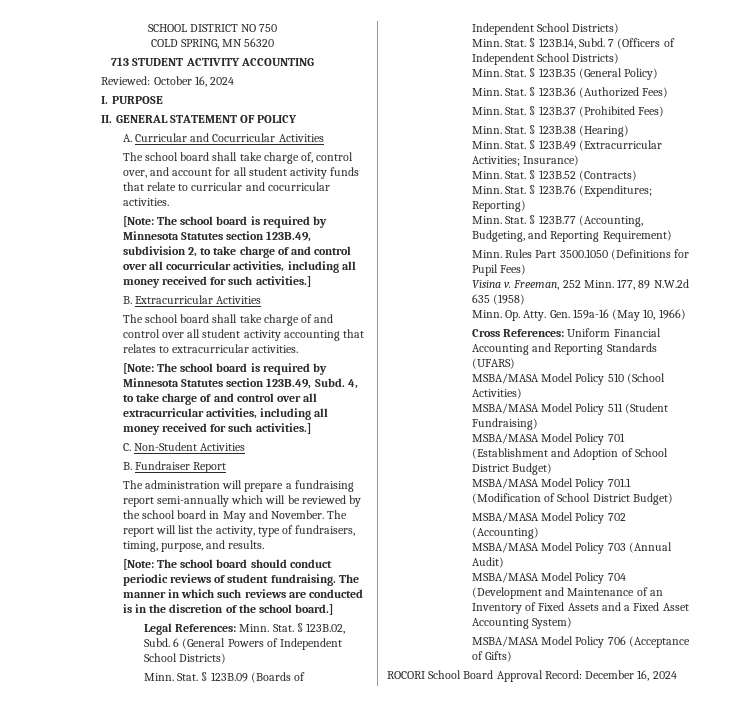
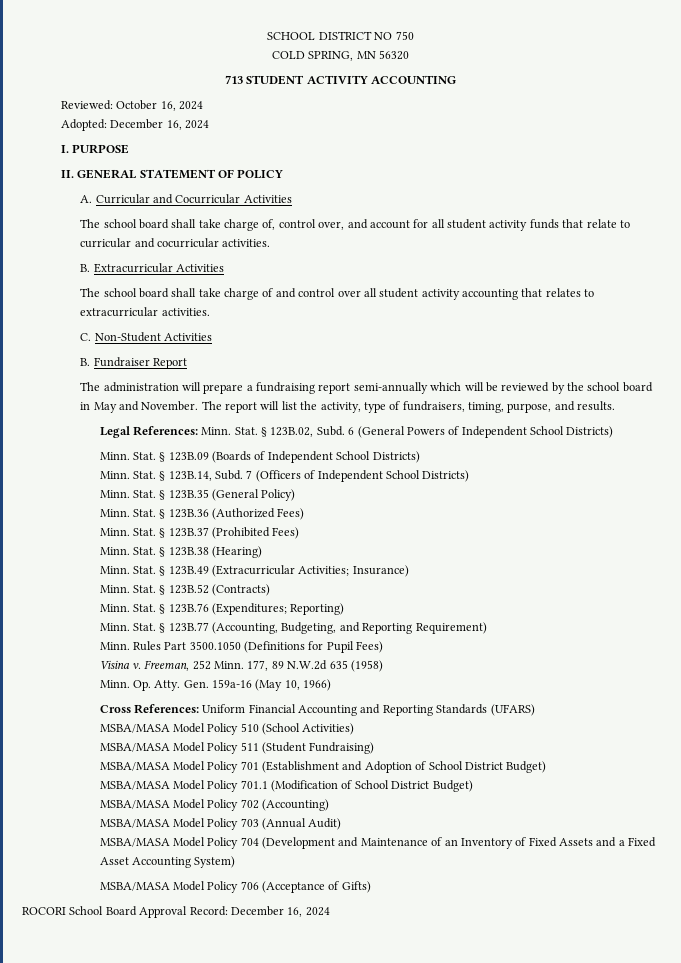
+ Adopted: December 16, 2024
- [Note: The school board is required by Minnesota Statutes section 123B.49, subdivision 2, to take charge of and control over all cocurricular activities, including all money received for such activities.]
- [Note: The school board is required by Minnesota Statutes section 123B.49, Subd. 4, to take charge of and control over all extracurricular activities, including all money received for such activities.]
- [Note: The school board should conduct periodic reviews of student fundraising. The manner in which such reviews are conducted is in the discretion of the school board.]

